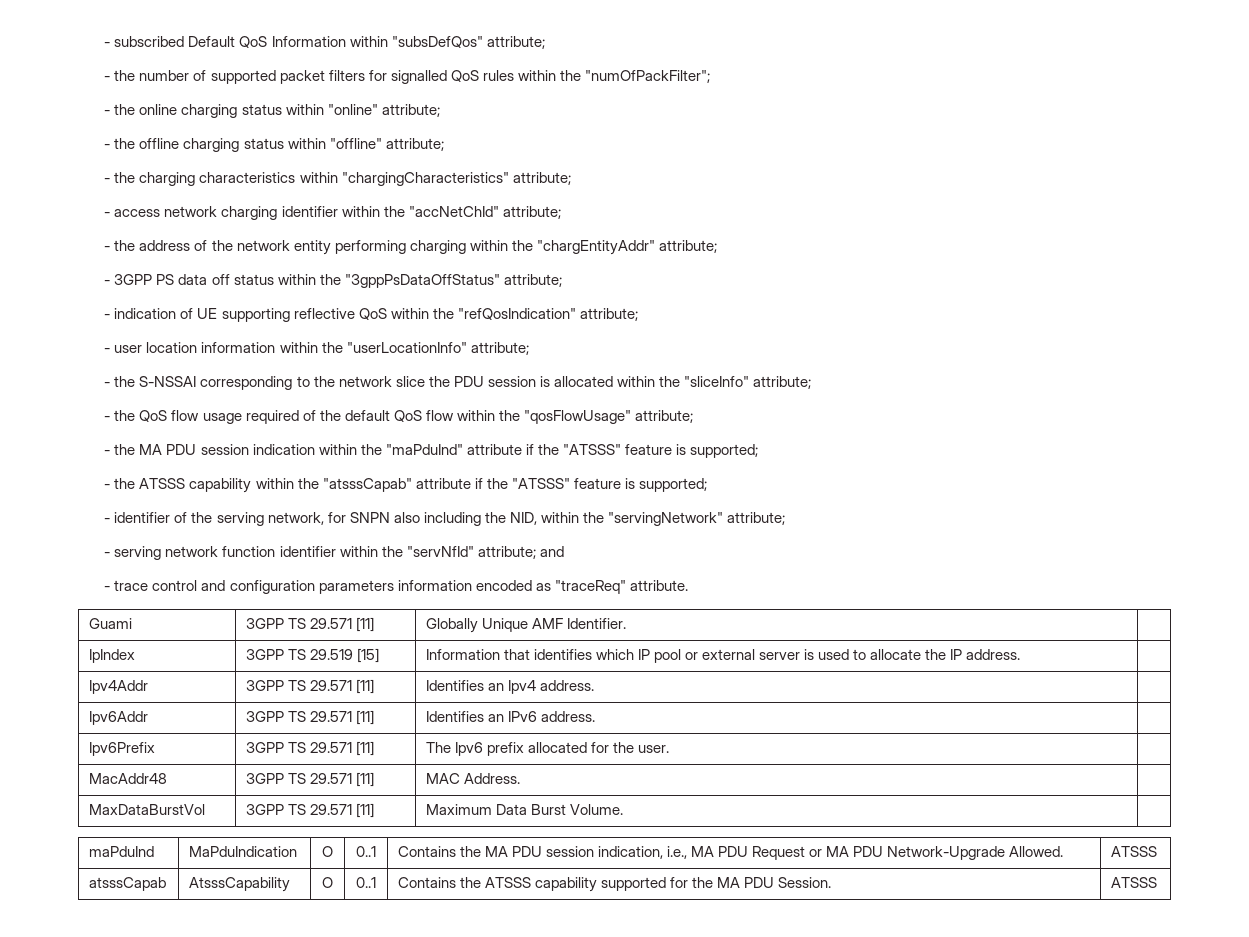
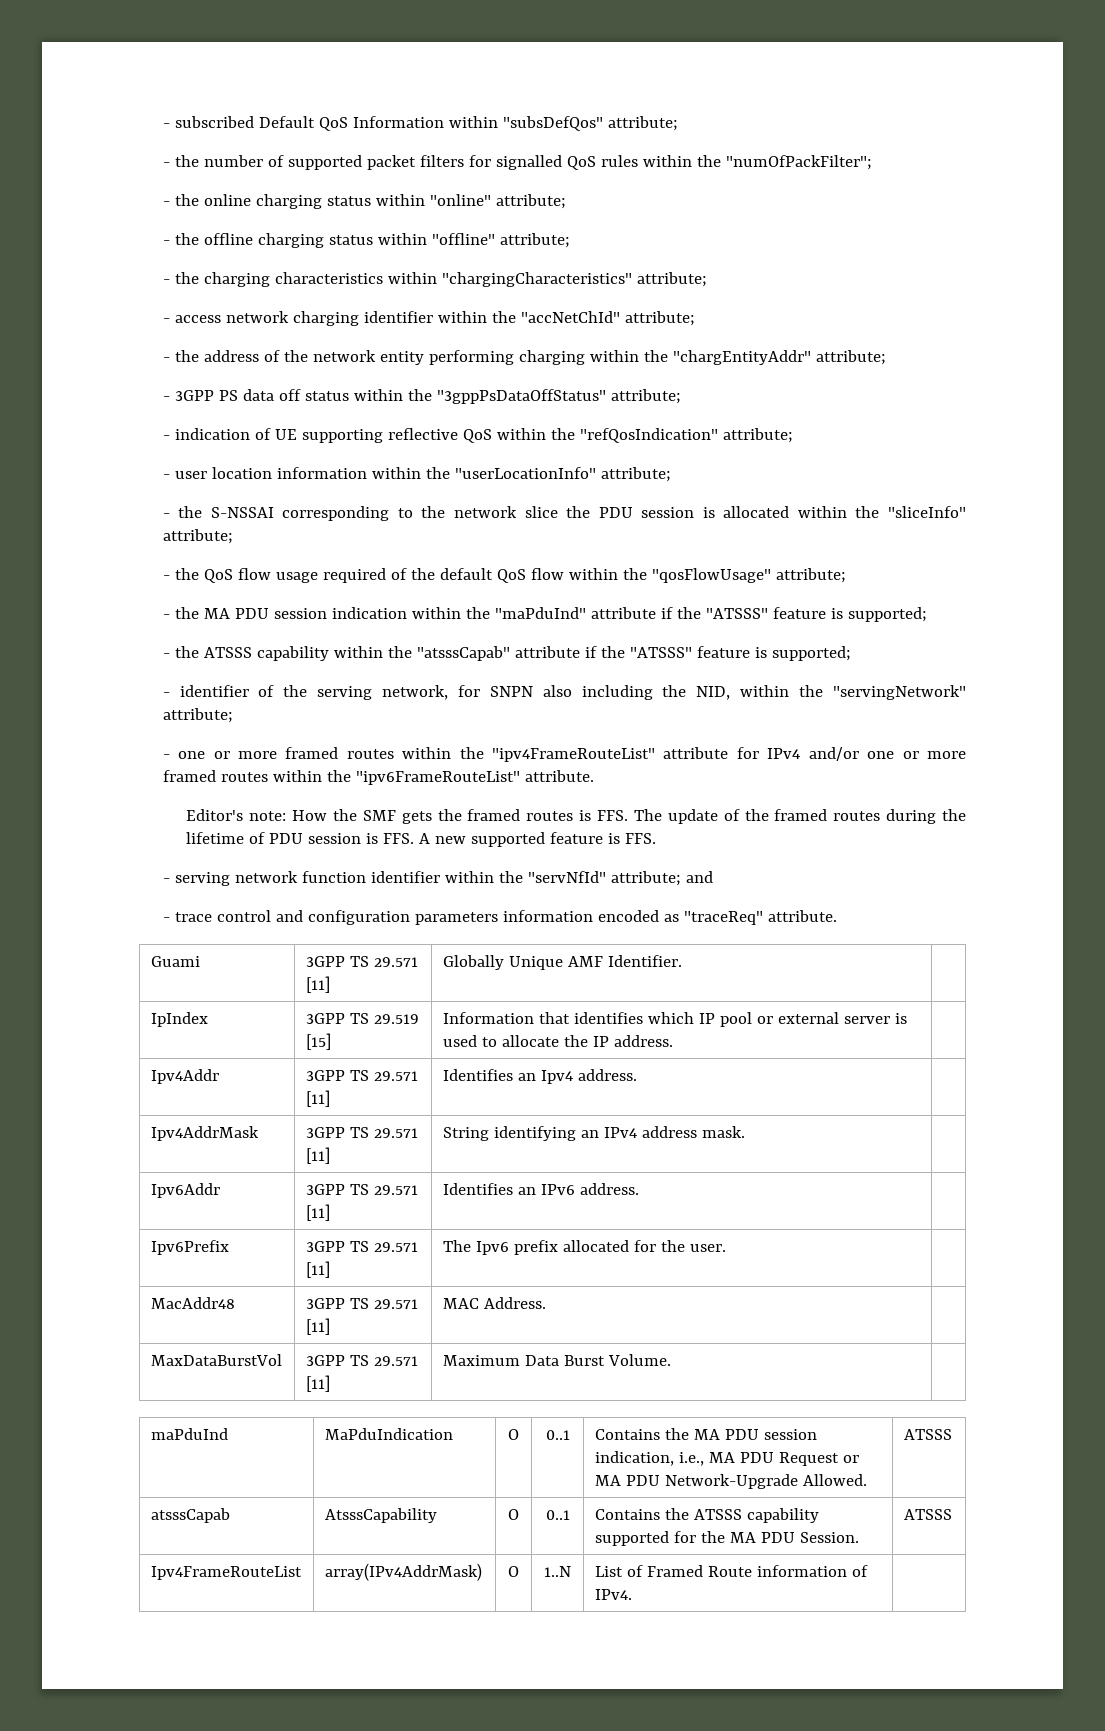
+ - one or more framed routes within the "ipv4FrameRouteList" attribute for IPv4 and/or one or more framed routes within the "ipv6FrameRouteList" attribute.
+ Editor's note: How the SMF gets the framed routes is FFS. The update of the framed routes during the lifetime of PDU session is FFS. A new supported feature is FFS.
+ Ipv4AddrMask | 3GPP TS 29.571 [11] | String identifying an IPv4 address mask. |
+ Ipv4FrameRouteList | array(IPv4AddrMask) | O | 1..N | List of Framed Route information of IPv4. |

